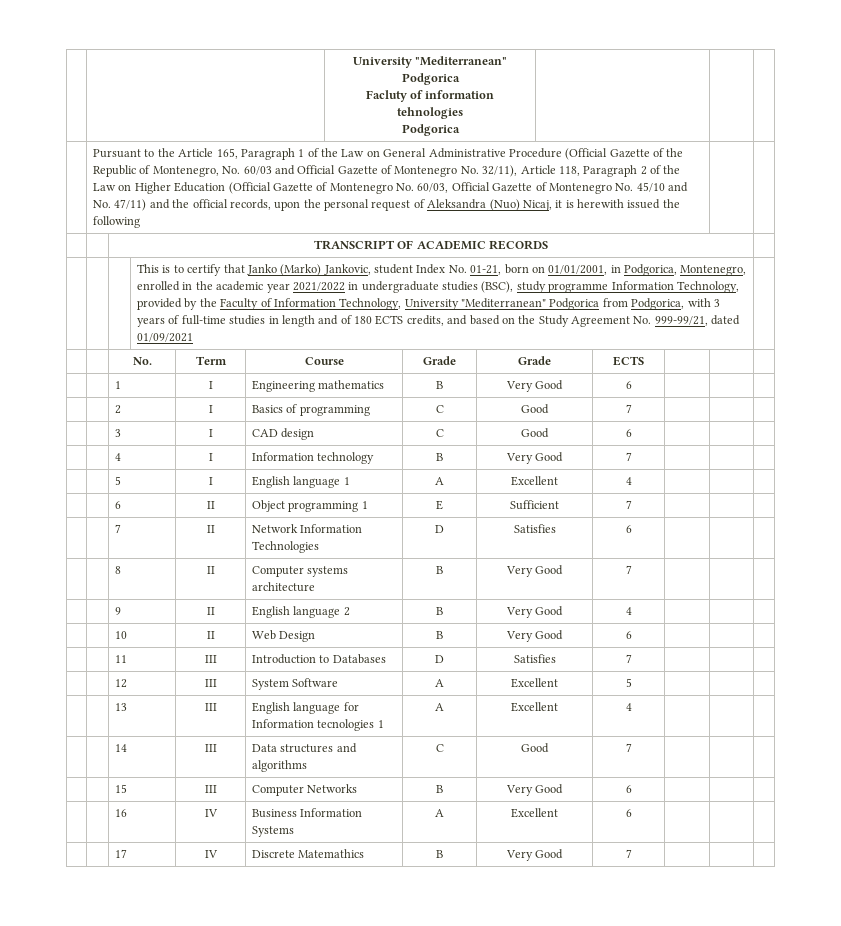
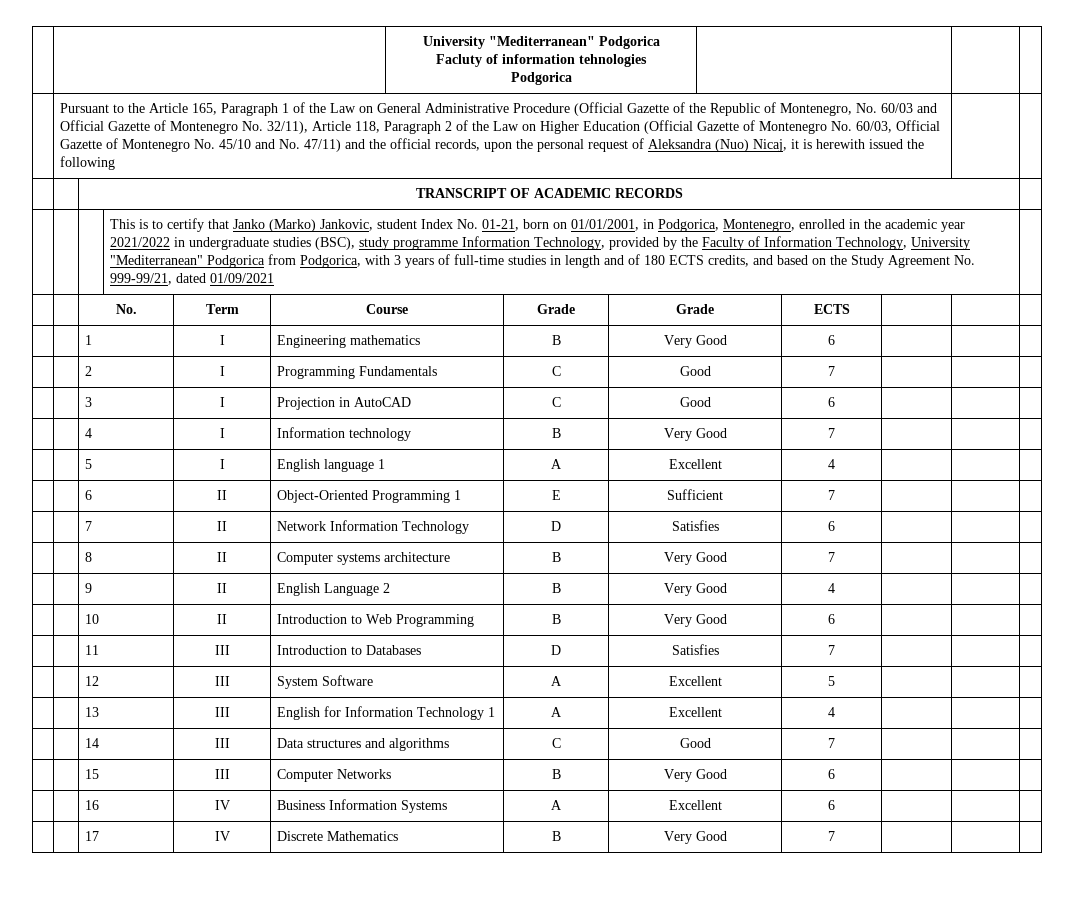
- | | 2 | I | Basics of programming | C | Good | 7 | | |
+ | | 2 | I | Programming Fundamentals | C | Good | 7 | | |
- | | 3 | I | CAD design | C | Good | 6 | | |
+ | | 3 | I | Projection in AutoCAD | C | Good | 6 | | |
- | | 6 | II | Object programming 1 | E | Sufficient | 7 | | |
+ | | 6 | II | Object-Oriented Programming 1 | E | Sufficient | 7 | | |
- | | 7 | II | Network Information Technologies | D | Satisfies | 6 | | |
+ | | 7 | II | Network Information Technology | D | Satisfies | 6 | | |
- | | 9 | II | English language 2 | B | Very Good | 4 | | |
+ | | 9 | II | English Language 2 | B | Very Good | 4 | | |
- | | 10 | II | Web Design | B | Very Good | 6 | | |
+ | | 10 | II | Introduction to Web Programming | B | Very Good | 6 | | |
- | | 13 | III | English language for Information tecnologies 1 | A | Excellent | 4 | | |
+ | | 13 | III | English for Information Technology 1 | A | Excellent | 4 | | |
- | | 17 | IV | Discrete Matemathics | B | Very Good | 7 | | |
+ | | 17 | IV | Discrete Mathematics | B | Very Good | 7 | | |

